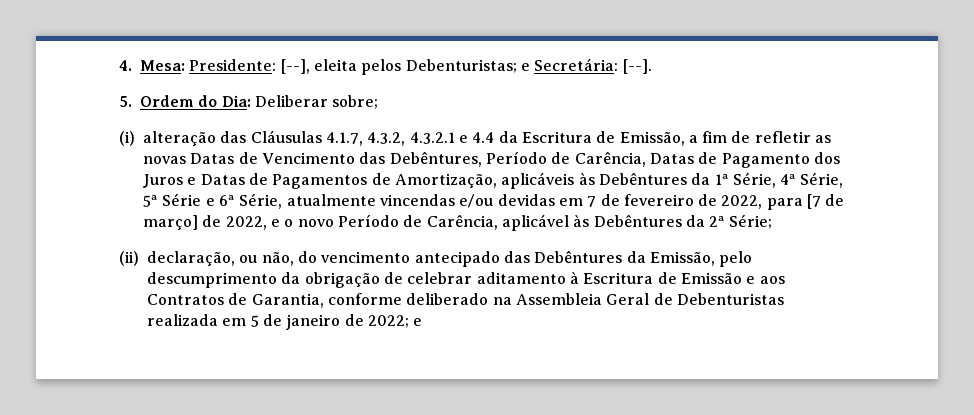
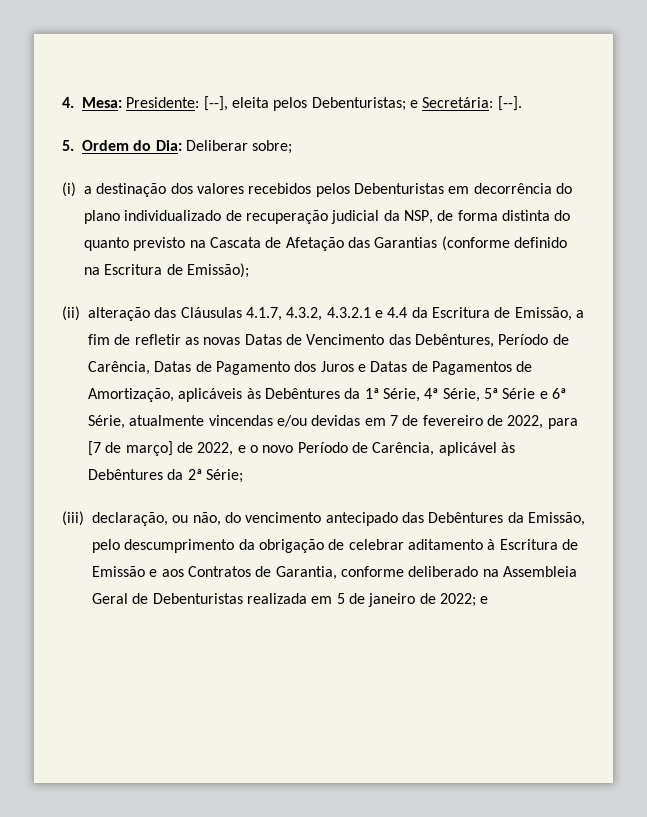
- (i) alteração das Cláusulas 4.1.7, 4.3.2, 4.3.2.1 e 4.4 da Escritura de Emissão, a fim de refletir as novas Datas de Vencimento das Debêntures, Período de Carência, Datas de Pagamento dos Juros e Datas de Pagamentos de Amortização, aplicáveis às Debêntures da 1ª Série, 4ª Série, 5ª Série e 6ª Série, atualmente vincendas e/ou devidas em 7 de fevereiro de 2022, para [7 de março] de 2022, e o novo Período de Carência, aplicável às Debêntures da 2ª Série;
+ (i) a destinação dos valores recebidos pelos Debenturistas em decorrência do plano individualizado de recuperação judicial da NSP, de forma distinta do quanto previsto na Cascata de Afetação das Garantias (conforme definido na Escritura de Emissão);
+ (ii) alteração das Cláusulas 4.1.7, 4.3.2, 4.3.2.1 e 4.4 da Escritura de Emissão, a fim de refletir as novas Datas de Vencimento das Debêntures, Período de Carência, Datas de Pagamento dos Juros e Datas de Pagamentos de Amortização, aplicáveis às Debêntures da 1ª Série, 4ª Série, 5ª Série e 6ª Série, atualmente vincendas e/ou devidas em 7 de fevereiro de 2022, para [7 de março] de 2022, e o novo Período de Carência, aplicável às Debêntures da 2ª Série;
- (ii) declaração, ou não, do vencimento antecipado das Debêntures da Emissão, pelo descumprimento da obrigação de celebrar aditamento à Escritura de Emissão e aos Contratos de Garantia, conforme deliberado na Assembleia Geral de Debenturistas realizada em 5 de janeiro de 2022; e
+ (iii) declaração, ou não, do vencimento antecipado das Debêntures da Emissão, pelo descumprimento da obrigação de celebrar aditamento à Escritura de Emissão e aos Contratos de Garantia, conforme deliberado na Assembleia Geral de Debenturistas realizada em 5 de janeiro de 2022; e

